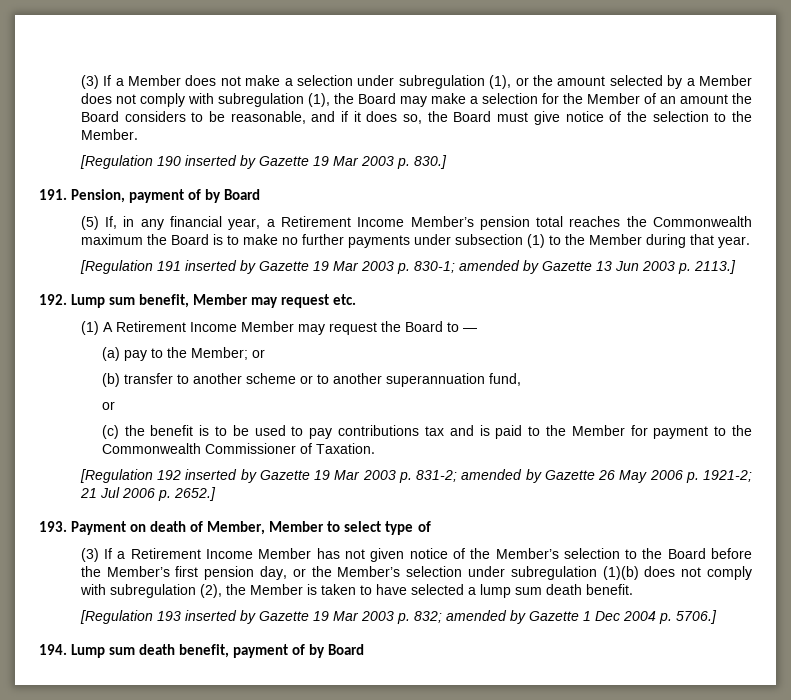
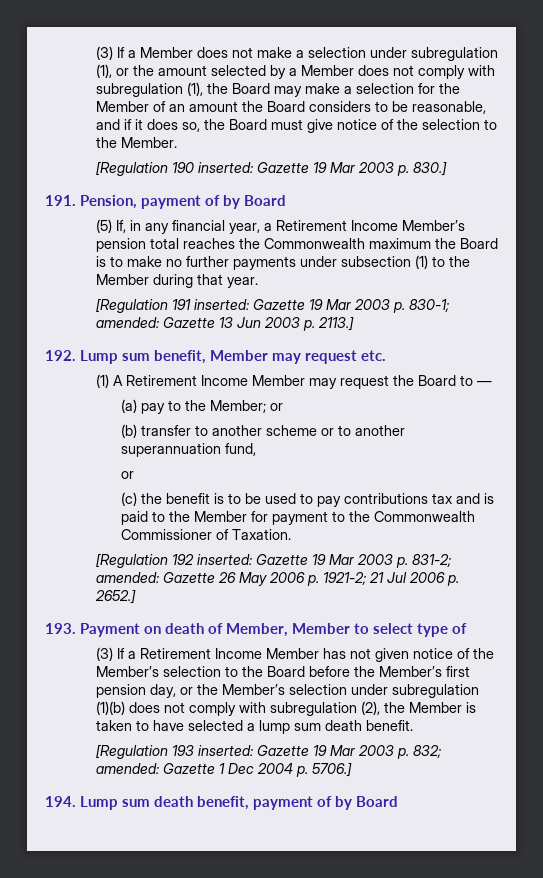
- [Regulation 190 inserted by Gazette 19 Mar 2003 p. 830.]
+ [Regulation 190 inserted: Gazette 19 Mar 2003 p. 830.]
- [Regulation 191 inserted by Gazette 19 Mar 2003 p. 830-1; amended by Gazette 13 Jun 2003 p. 2113.]
+ [Regulation 191 inserted: Gazette 19 Mar 2003 p. 830-1; amended: Gazette 13 Jun 2003 p. 2113.]
- [Regulation 192 inserted by Gazette 19 Mar 2003 p. 831-2; amended by Gazette 26 May 2006 p. 1921-2; 21 Jul 2006 p. 2652.]
+ [Regulation 192 inserted: Gazette 19 Mar 2003 p. 831-2; amended: Gazette 26 May 2006 p. 1921-2; 21 Jul 2006 p. 2652.]
- [Regulation 193 inserted by Gazette 19 Mar 2003 p. 832; amended by Gazette 1 Dec 2004 p. 5706.]
+ [Regulation 193 inserted: Gazette 19 Mar 2003 p. 832; amended: Gazette 1 Dec 2004 p. 5706.]

